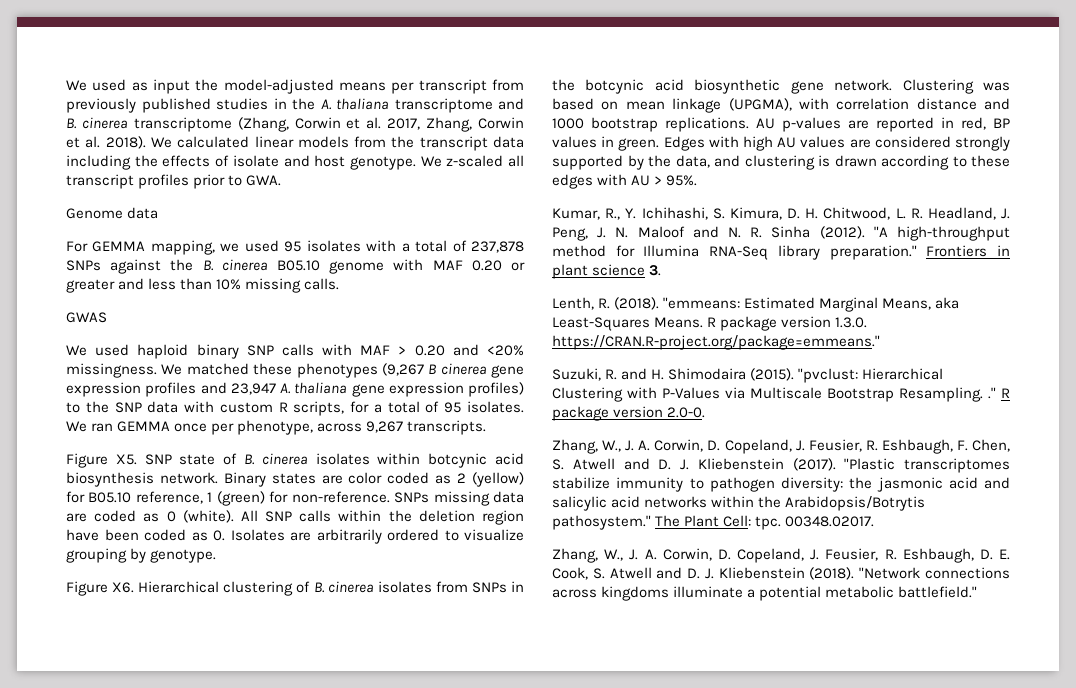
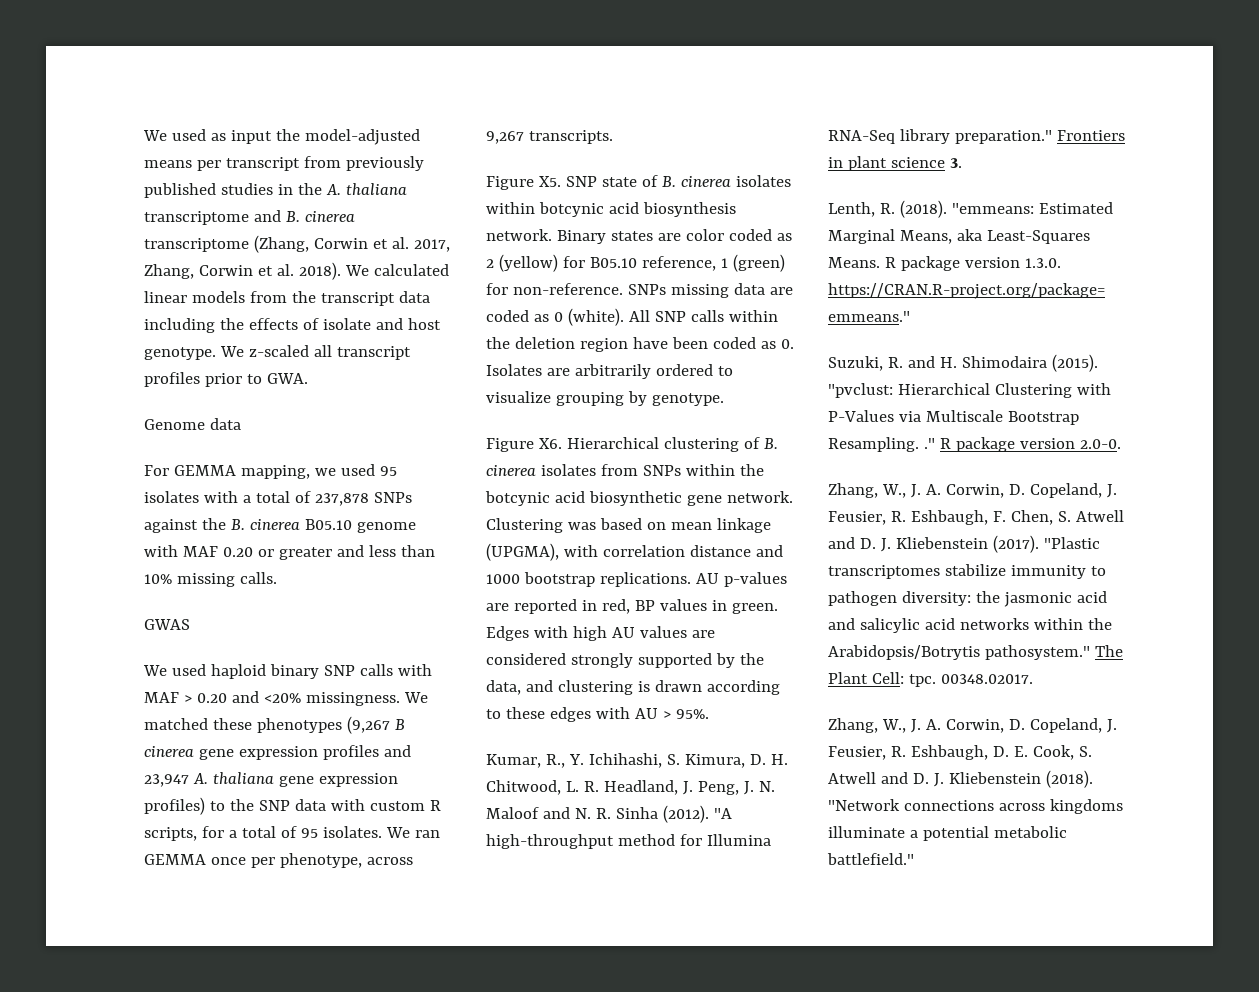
- Figure X6. Hierarchical clustering of B. cinerea isolates from SNPs in the botcynic acid biosynthetic gene network.
+ Figure X6. Hierarchical clustering of B. cinerea isolates from SNPs within the botcynic acid biosynthetic gene network.

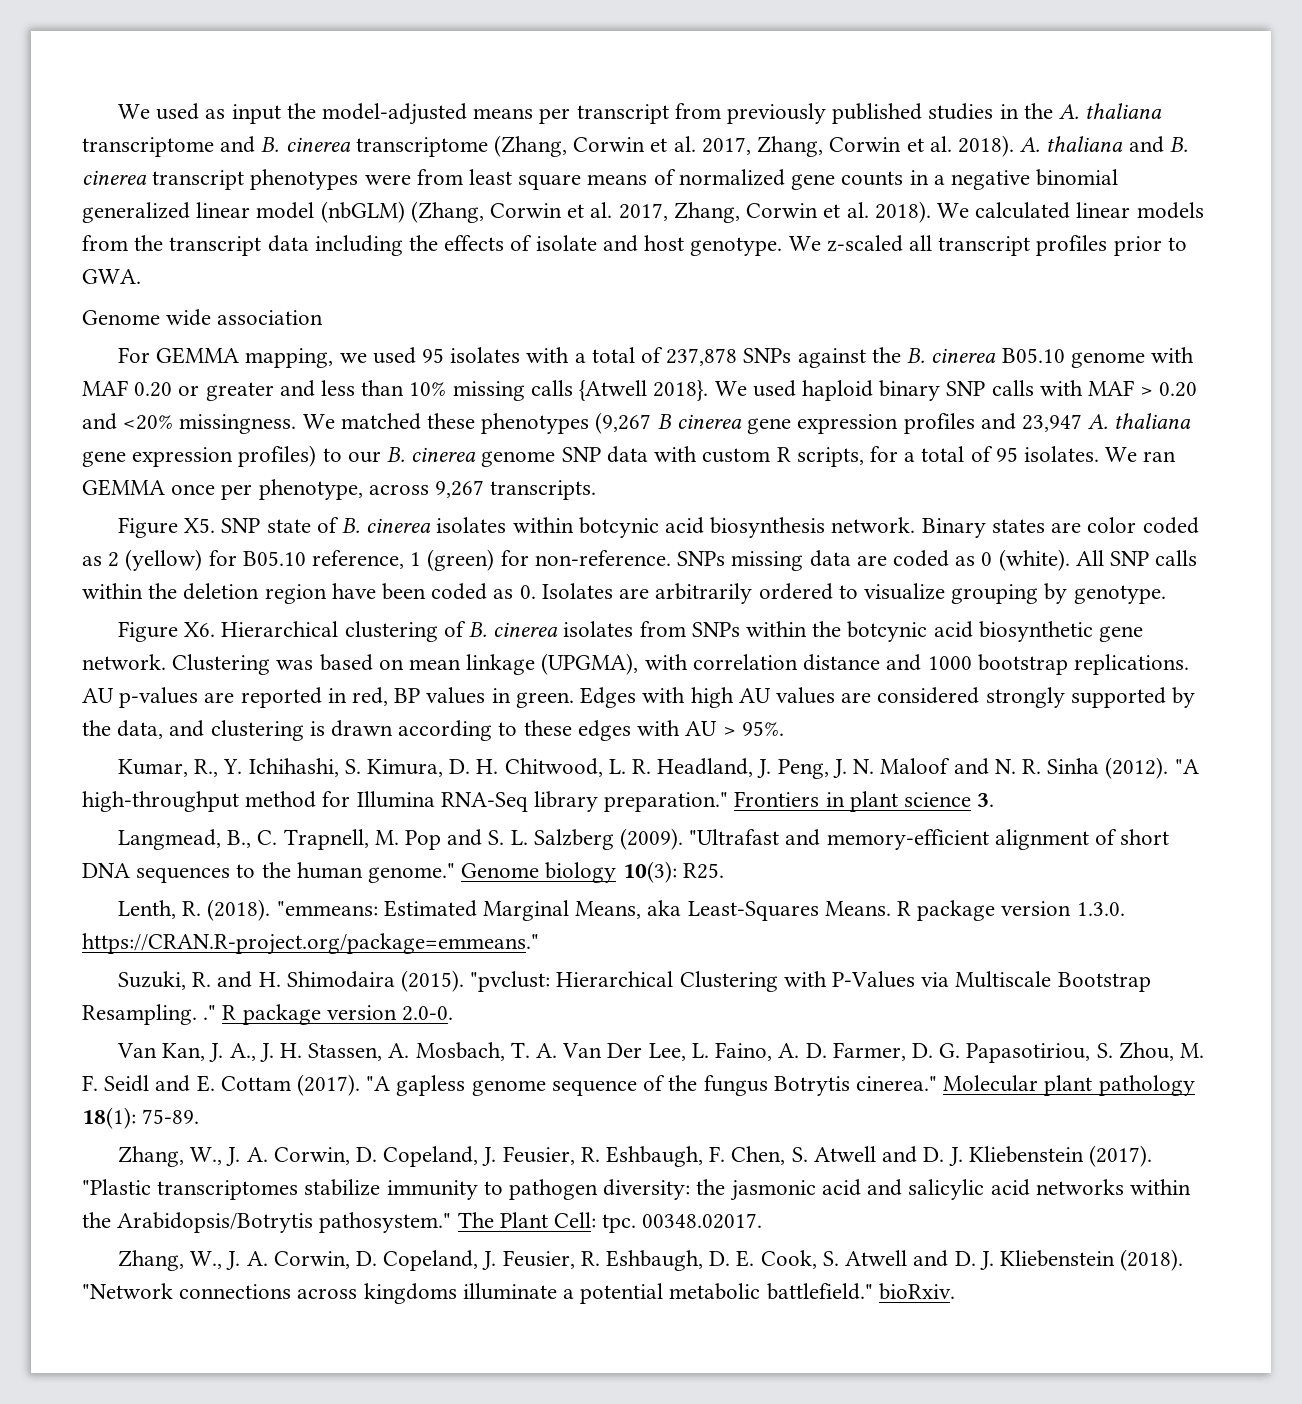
+ A. thaliana and B. cinerea transcript phenotypes were from least square means of normalized gene counts in a negative binomial generalized linear model (nbGLM) (Zhang, Corwin et al. 2017, Zhang, Corwin et al. 2018).
- Genome data
+ Genome wide association
- For GEMMA mapping, we used 95 isolates with a total of 237,878 SNPs against the B. cinerea B05.10 genome with MAF 0.20 or greater and less than 10% missing calls.
- GWAS
- We used haploid binary SNP calls with MAF > 0.20 and <20% missingness.
+ For GEMMA mapping, we used 95 isolates with a total of 237,878 SNPs against the B. cinerea B05.10 genome with MAF 0.20 or greater and less than 10% missing calls {Atwell 2018}. We used haploid binary SNP calls with MAF > 0.20 and <20% missingness.
- We matched these phenotypes (9,267 B cinerea gene expression profiles and 23,947 A. thaliana gene expression profiles) to the SNP data with custom R scripts, for a total of 95 isolates.
+ We matched these phenotypes (9,267 B cinerea gene expression profiles and 23,947 A. thaliana gene expression profiles) to our B. cinerea genome SNP data with custom R scripts, for a total of 95 isolates.
+ Langmead, B., C. Trapnell, M. Pop and S. L. Salzberg (2009). "Ultrafast and memory-efficient alignment of short DNA sequences to the human genome." Genome biology 10(3): R25.
+ Van Kan, J. A., J. H. Stassen, A. Mosbach, T. A. Van Der Lee, L. Faino, A. D. Farmer, D. G. Papasotiriou, S. Zhou, M. F. Seidl and E. Cottam (2017). "A gapless genome sequence of the fungus Botrytis cinerea." Molecular plant pathology 18(1): 75-89.
- "Network connections across kingdoms illuminate a potential metabolic battlefield."
+ "Network connections across kingdoms illuminate a potential metabolic battlefield." bioRxiv.

